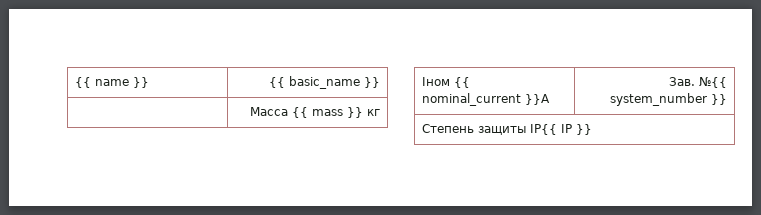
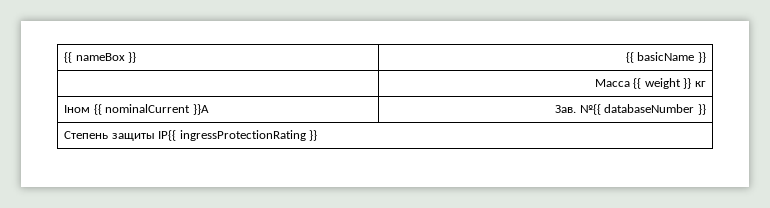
- {{ name }} | {{ basic_name }}
+ {{ nameBox }} | {{ basicName }}
- | Масса {{ mass }} кг
+ | Масса {{ weight }} кг
- Iном {{ nominal_current }}А | Зав. №{{ system_number }}
+ Iном {{ nominalCurrent }}А | Зав. №{{ databaseNumber }}
- Степень защиты IP{{ IP }}
+ Степень защиты IP{{ ingressProtectionRating }}

